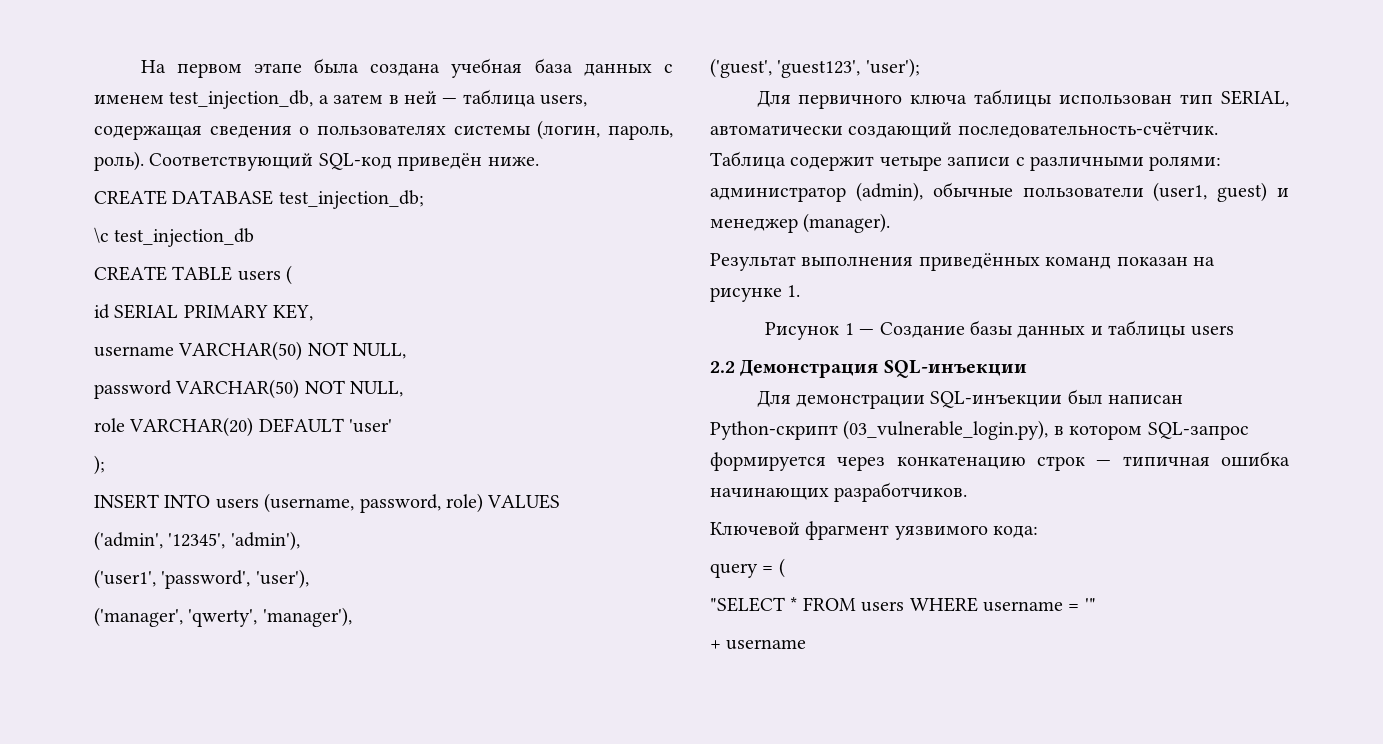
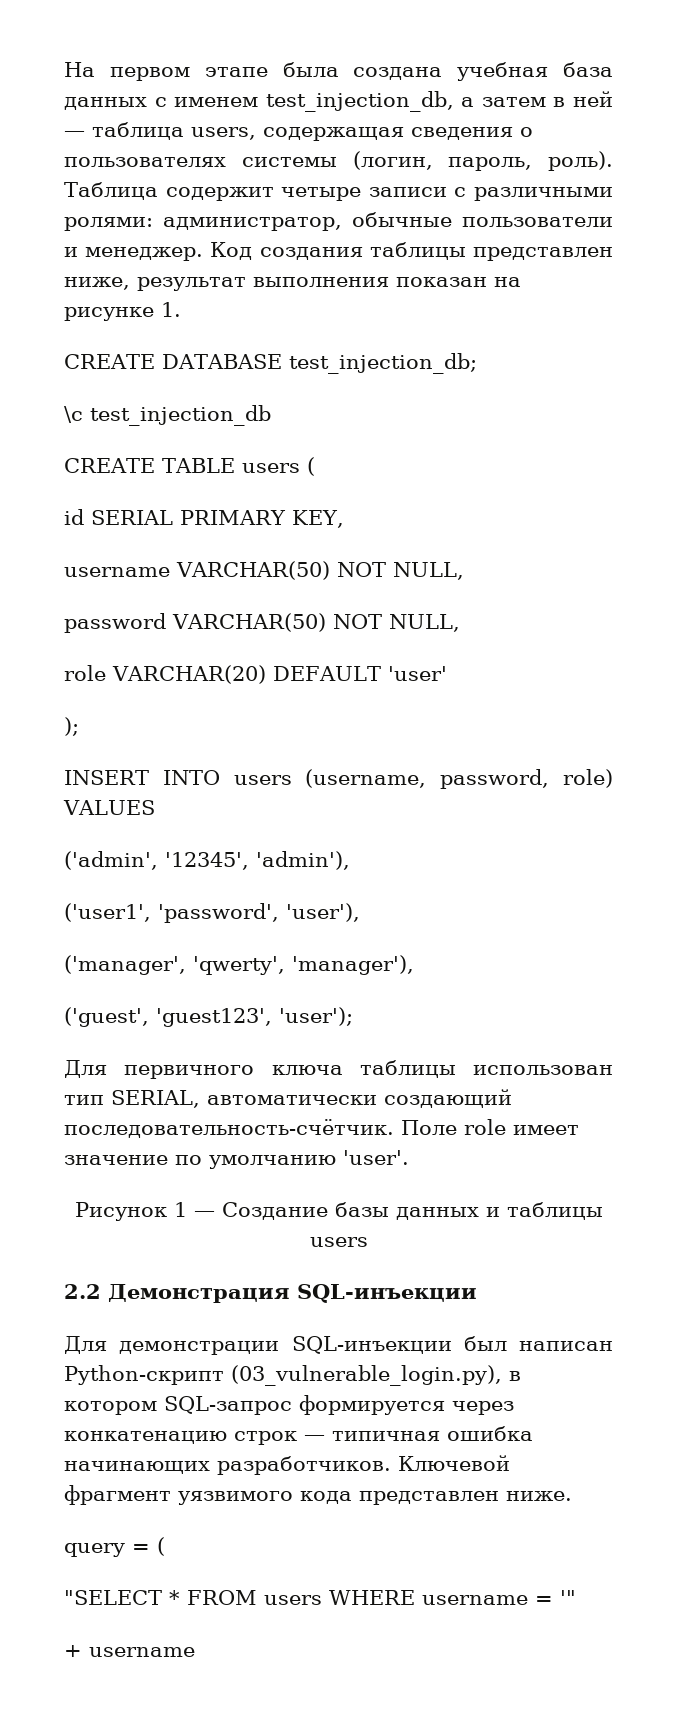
- Соответствующий SQL-код приведён ниже.
+ Таблица содержит четыре записи с различными ролями: администратор, обычные пользователи и менеджер. Код создания таблицы представлен ниже, результат выполнения показан на рисунке 1.
- Таблица содержит четыре записи с различными ролями: администратор (admin), обычные пользователи (user1, guest) и менеджер (manager).
- Результат выполнения приведённых команд показан на рисунке 1.
+ Поле role имеет значение по умолчанию 'user'.
- Для демонстрации SQL-инъекции был написан Python-скрипт (03_vulnerable_login.py), в котором SQL-запрос формируется через конкатенацию строк — типичная ошибка начинающих разработчиков.
- Ключевой фрагмент уязвимого кода:
+ Для демонстрации SQL-инъекции был написан Python-скрипт (03_vulnerable_login.py), в котором SQL-запрос формируется через конкатенацию строк — типичная ошибка начинающих разработчиков. Ключевой фрагмент уязвимого кода представлен ниже.

